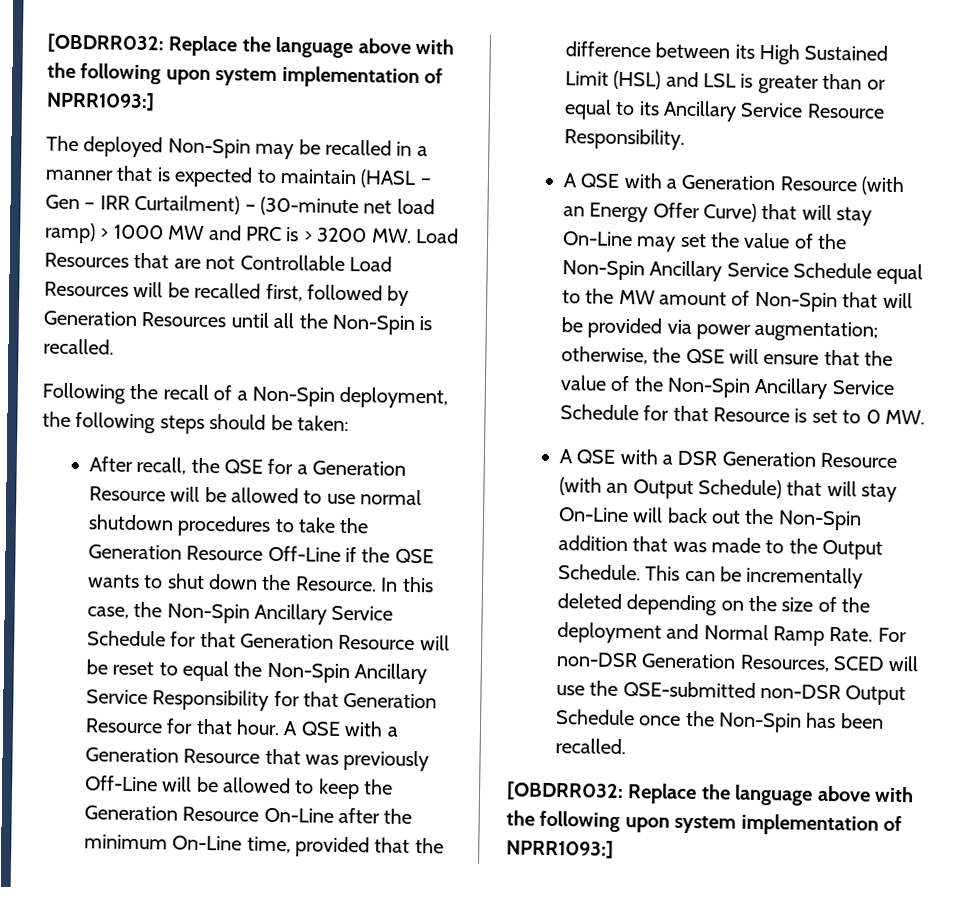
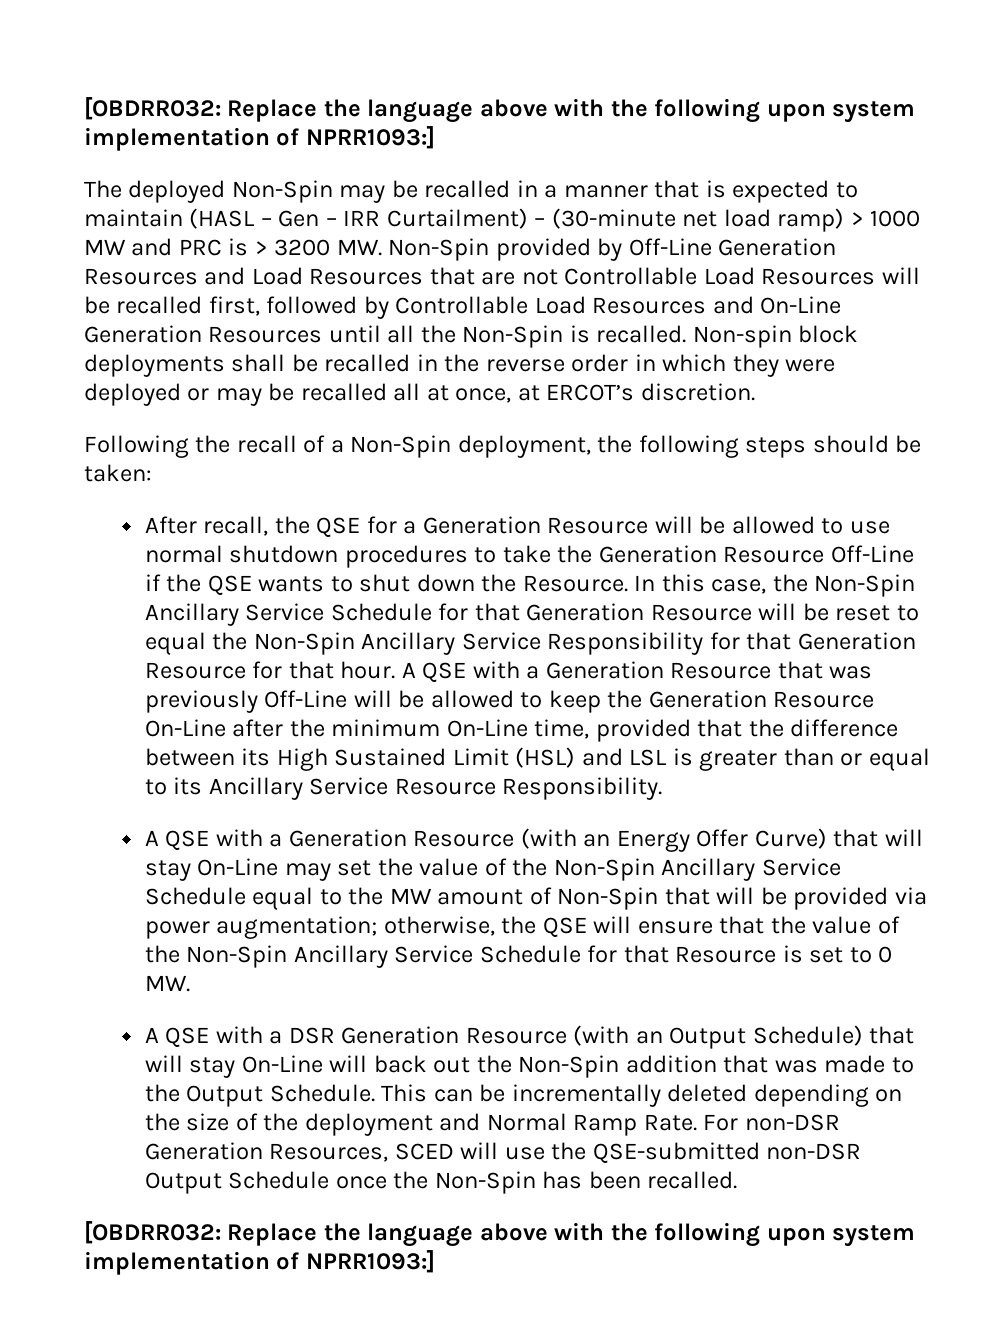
- The deployed Non-Spin may be recalled in a manner that is expected to maintain (HASL – Gen – IRR Curtailment) – (30-minute net load ramp) > 1000 MW and PRC is > 3200 MW. Load Resources that are not Controllable Load Resources will be recalled first, followed by Generation Resources until all the Non-Spin is recalled.
+ The deployed Non-Spin may be recalled in a manner that is expected to maintain (HASL – Gen – IRR Curtailment) – (30-minute net load ramp) > 1000 MW and PRC is > 3200 MW. Non-Spin provided by Off-Line Generation Resources and Load Resources that are not Controllable Load Resources will be recalled first, followed by Controllable Load Resources and On-Line Generation Resources until all the Non-Spin is recalled. Non-spin block deployments shall be recalled in the reverse order in which they were deployed or may be recalled all at once, at ERCOT’s discretion.

